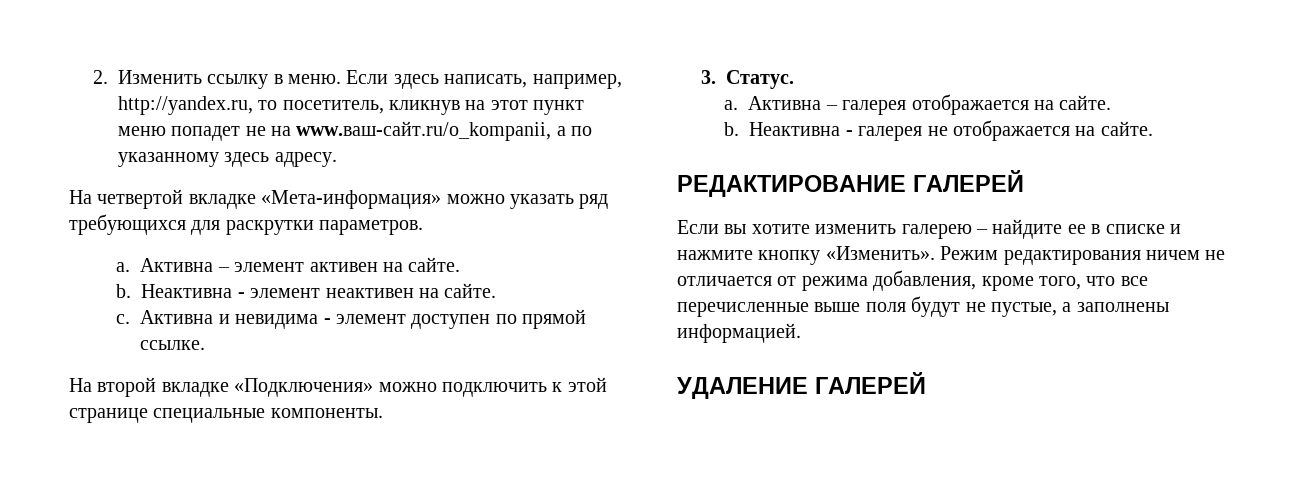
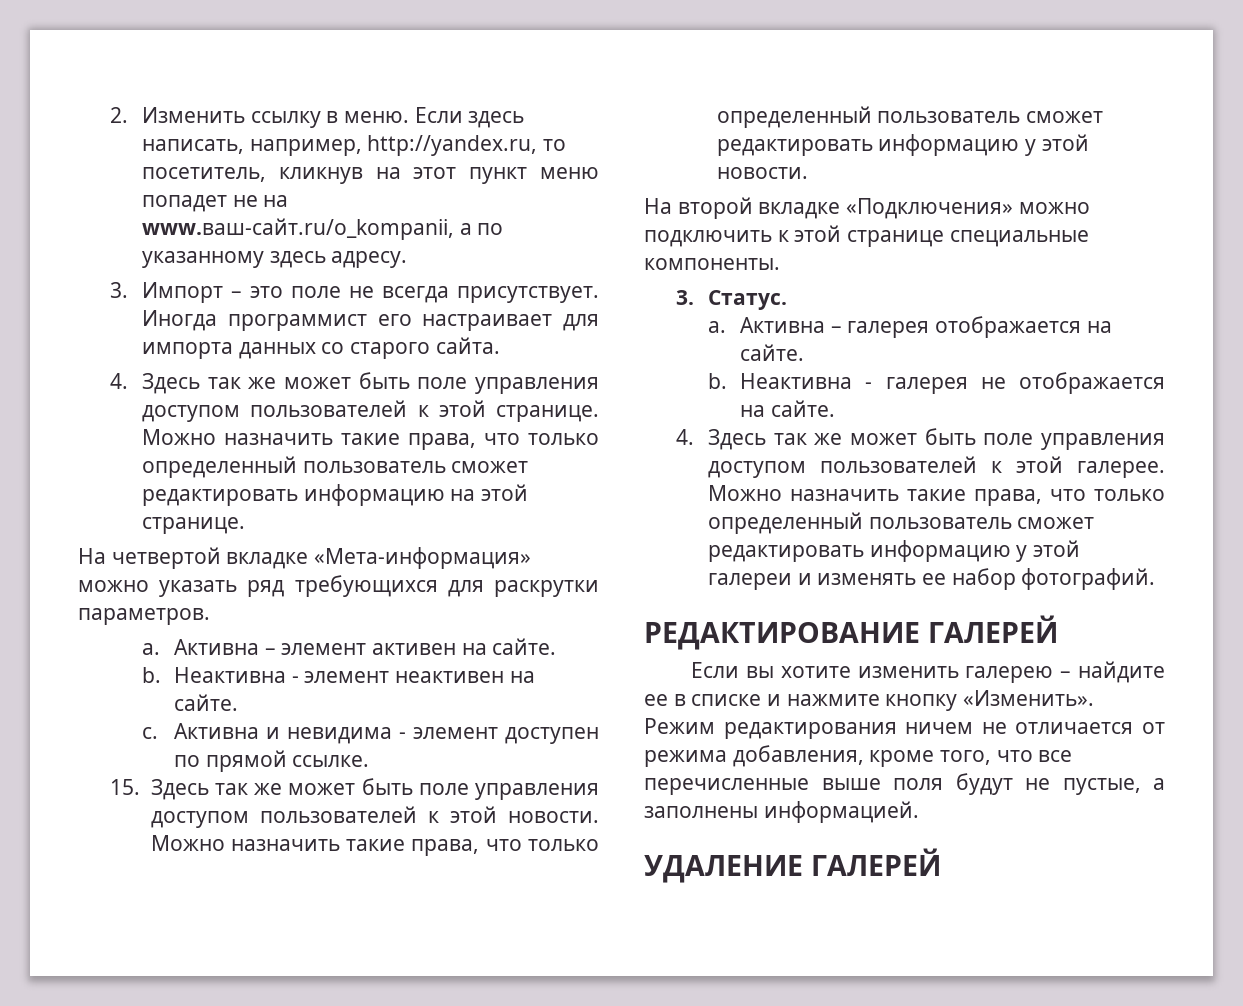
+ 3. Импорт – это поле не всегда присутствует. Иногда программист его настраивает для импорта данных со старого сайта.
+ 4. Здесь так же может быть поле управления доступом пользователей к этой странице. Можно назначить такие права, что только определенный пользователь сможет редактировать информацию на этой странице.
+ 15. Здесь так же может быть поле управления доступом пользователей к этой новости. Можно назначить такие права, что только определенный пользователь сможет редактировать информацию у этой новости.
+ 4. Здесь так же может быть поле управления доступом пользователей к этой галерее. Можно назначить такие права, что только определенный пользователь сможет редактировать информацию у этой галереи и изменять ее набор фотографий.

